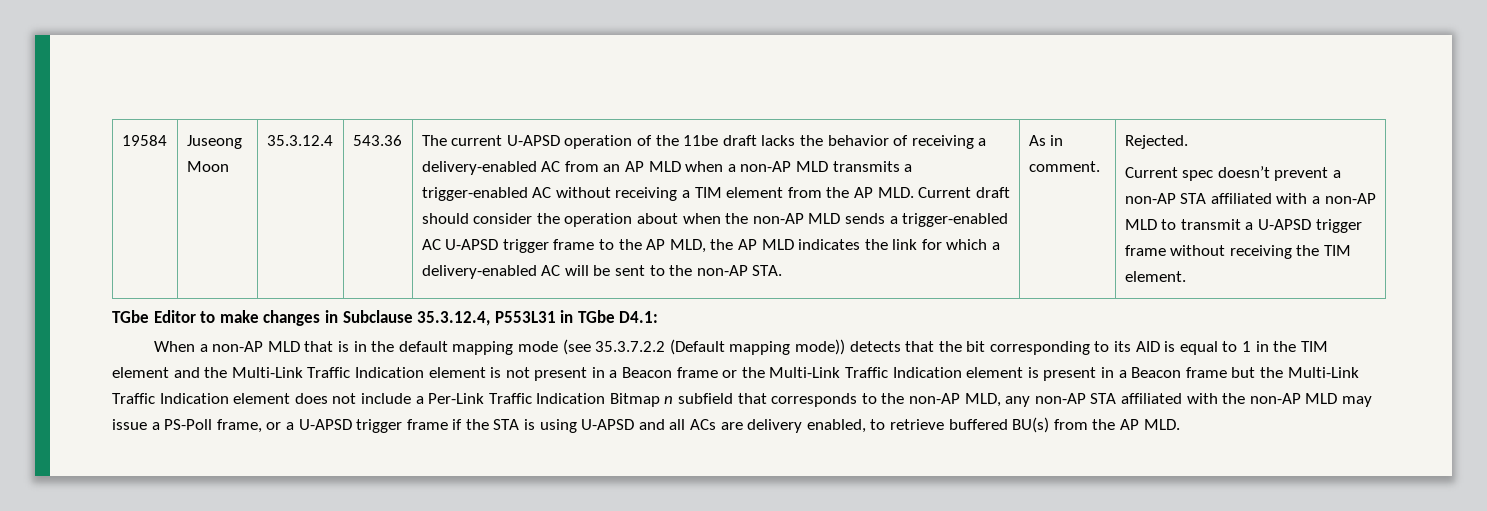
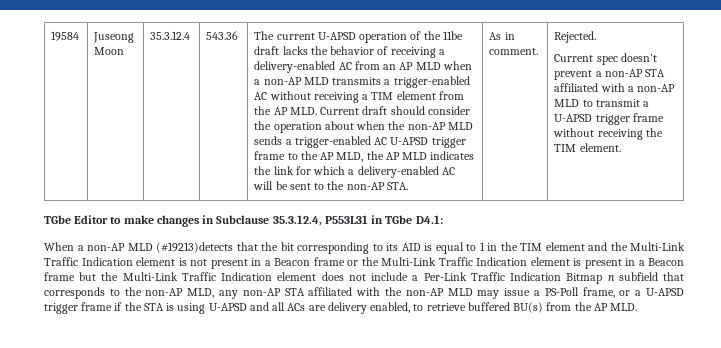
- When a non-AP MLD that is in the default mapping mode (see 35.3.7.2.2 (Default mapping mode)) detects that the bit corresponding to its AID is equal to 1 in the TIM element and the Multi-Link Traffic Indication element is not present in a Beacon frame or the Multi-Link Traffic Indication element is present in a Beacon frame but the Multi-Link Traffic Indication element does not include a Per-Link Traffic Indication Bitmap n subfield that corresponds to the non-AP MLD, any non-AP STA affiliated with the non-AP MLD may issue a PS-Poll frame, or a U-APSD trigger frame if the STA is using U-APSD and all ACs are delivery enabled, to retrieve buffered BU(s) from the AP MLD.
+ When a non-AP MLD (#19213)detects that the bit corresponding to its AID is equal to 1 in the TIM element and the Multi-Link Traffic Indication element is not present in a Beacon frame or the Multi-Link Traffic Indication element is present in a Beacon frame but the Multi-Link Traffic Indication element does not include a Per-Link Traffic Indication Bitmap n subfield that corresponds to the non-AP MLD, any non-AP STA affiliated with the non-AP MLD may issue a PS-Poll frame, or a U-APSD trigger frame if the STA is using U-APSD and all ACs are delivery enabled, to retrieve buffered BU(s) from the AP MLD.

